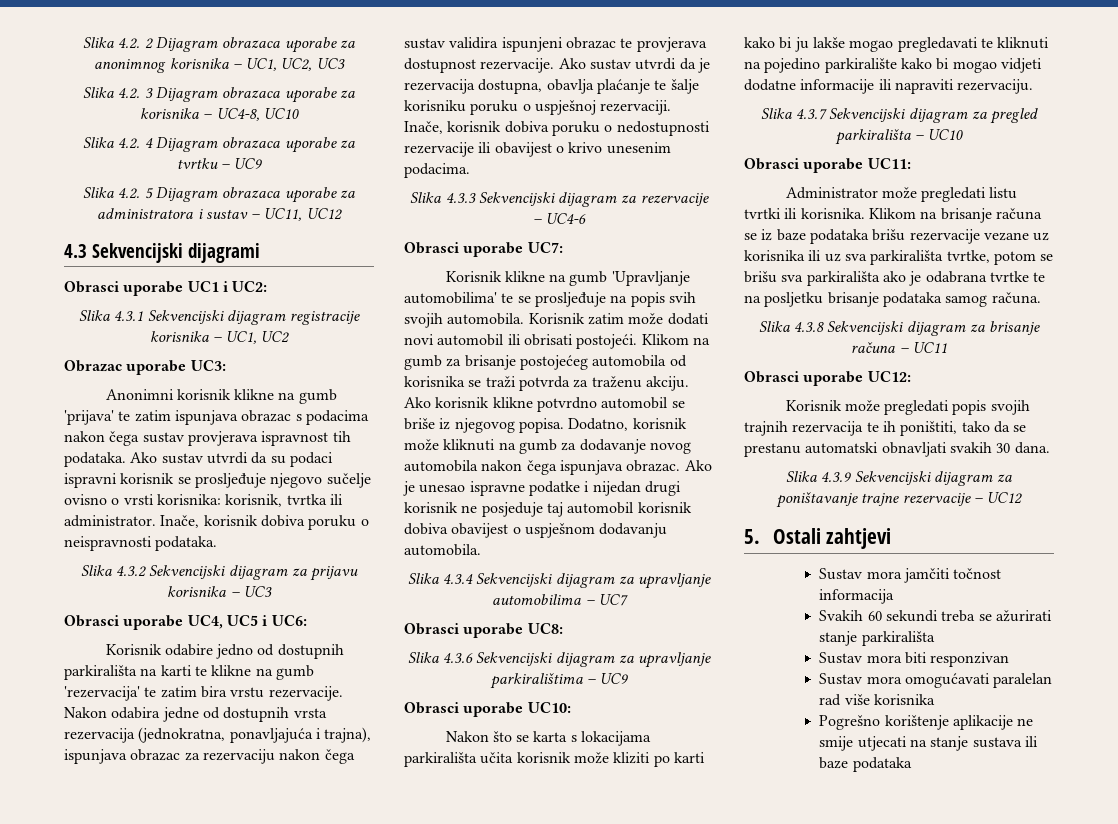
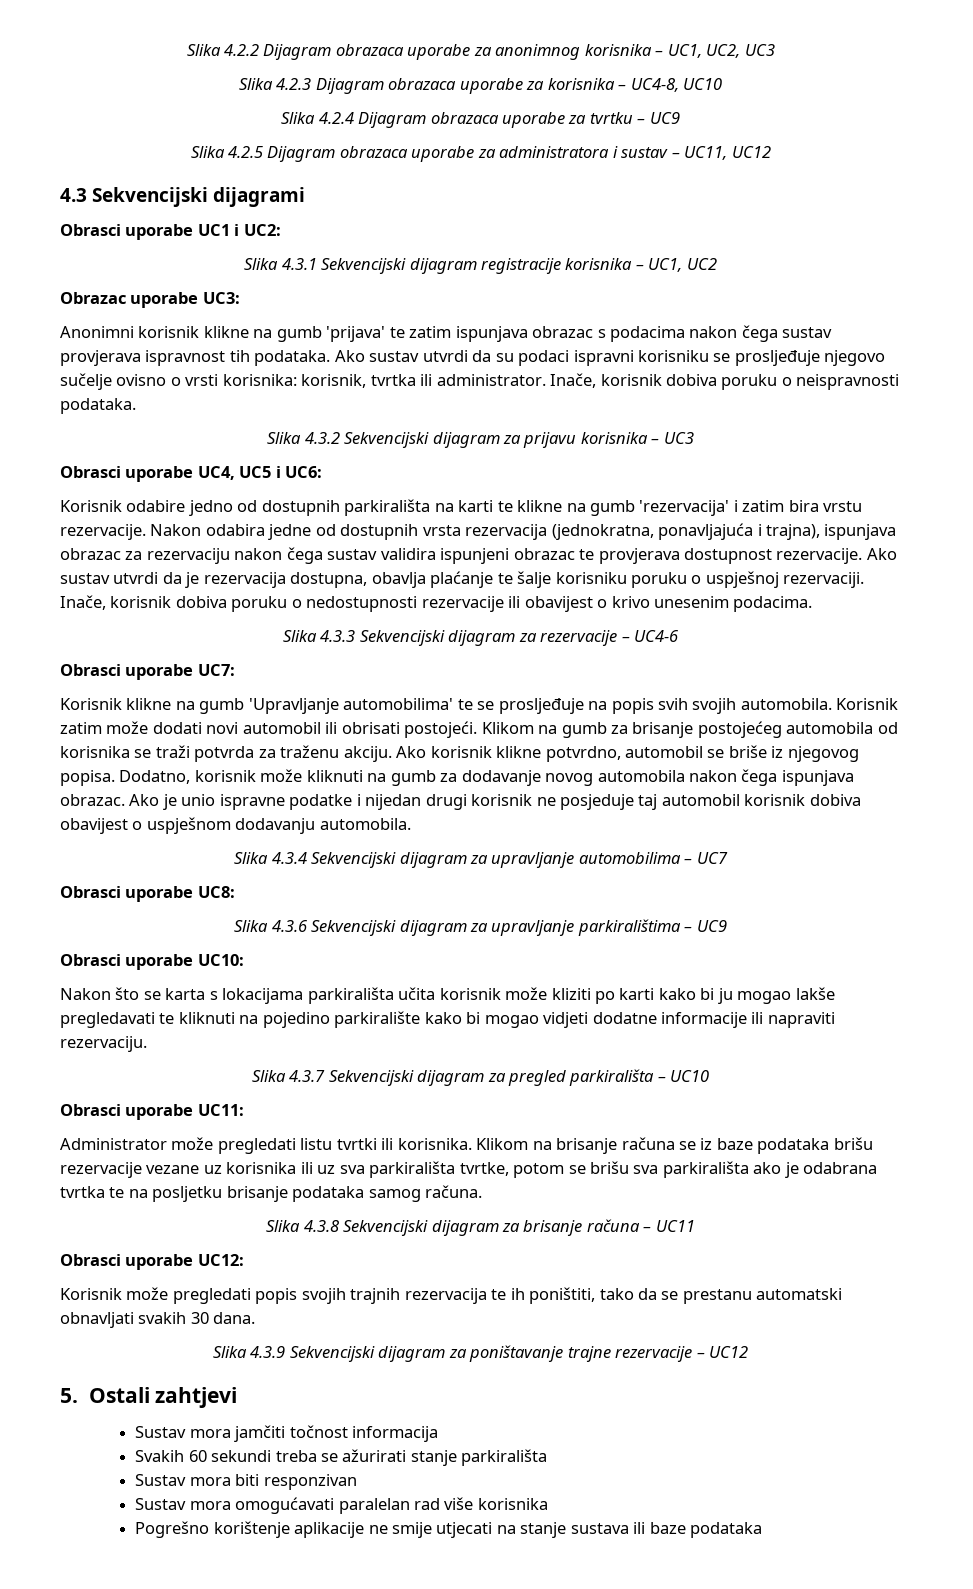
- Slika 4.2. 2 Dijagram obrazaca uporabe za anonimnog korisnika – UC1, UC2, UC3
+ Slika 4.2.2 Dijagram obrazaca uporabe za anonimnog korisnika – UC1, UC2, UC3
- Slika 4.2. 3 Dijagram obrazaca uporabe za korisnika – UC4-8, UC10
+ Slika 4.2.3 Dijagram obrazaca uporabe za korisnika – UC4-8, UC10
- Slika 4.2. 4 Dijagram obrazaca uporabe za tvrtku – UC9
+ Slika 4.2.4 Dijagram obrazaca uporabe za tvrtku – UC9
- Slika 4.2. 5 Dijagram obrazaca uporabe za administratora i sustav – UC11, UC12
+ Slika 4.2.5 Dijagram obrazaca uporabe za administratora i sustav – UC11, UC12
- Ako sustav utvrdi da su podaci ispravni korisnik se prosljeđuje njegovo sučelje ovisno o vrsti korisnika: korisnik, tvrtka ili administrator.
+ Ako sustav utvrdi da su podaci ispravni korisniku se prosljeđuje njegovo sučelje ovisno o vrsti korisnika: korisnik, tvrtka ili administrator.
- Korisnik odabire jedno od dostupnih parkirališta na karti te klikne na gumb 'rezervacija' te zatim bira vrstu rezervacije.
+ Korisnik odabire jedno od dostupnih parkirališta na karti te klikne na gumb 'rezervacija' i zatim bira vrstu rezervacije.
- Ako korisnik klikne potvrdno automobil se briše iz njegovog popisa.
+ Ako korisnik klikne potvrdno, automobil se briše iz njegovog popisa.
- Ako je unesao ispravne podatke i nijedan drugi korisnik ne posjeduje taj automobil korisnik dobiva obavijest o uspješnom dodavanju automobila.
+ Ako je unio ispravne podatke i nijedan drugi korisnik ne posjeduje taj automobil korisnik dobiva obavijest o uspješnom dodavanju automobila.
- Nakon što se karta s lokacijama parkirališta učita korisnik može kliziti po karti kako bi ju lakše mogao pregledavati te kliknuti na pojedino parkiralište kako bi mogao vidjeti dodatne informacije ili napraviti rezervaciju.
+ Nakon što se karta s lokacijama parkirališta učita korisnik može kliziti po karti kako bi ju mogao lakše pregledavati te kliknuti na pojedino parkiralište kako bi mogao vidjeti dodatne informacije ili napraviti rezervaciju.
- Klikom na brisanje računa se iz baze podataka brišu rezervacije vezane uz korisnika ili uz sva parkirališta tvrtke, potom se brišu sva parkirališta ako je odabrana tvrtke te na posljetku brisanje podataka samog računa.
+ Klikom na brisanje računa se iz baze podataka brišu rezervacije vezane uz korisnika ili uz sva parkirališta tvrtke, potom se brišu sva parkirališta ako je odabrana tvrtka te na posljetku brisanje podataka samog računa.

